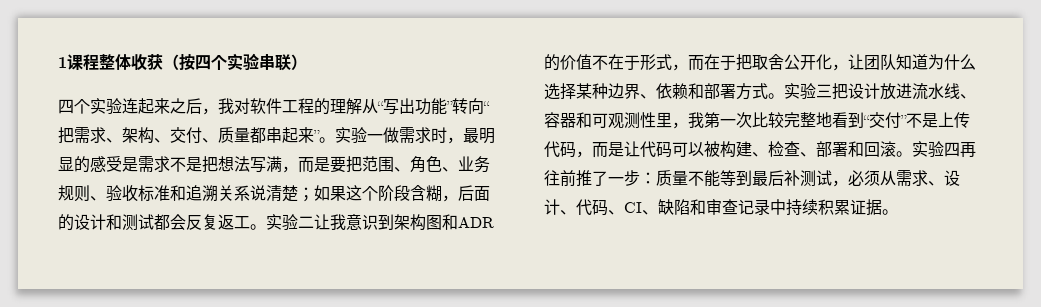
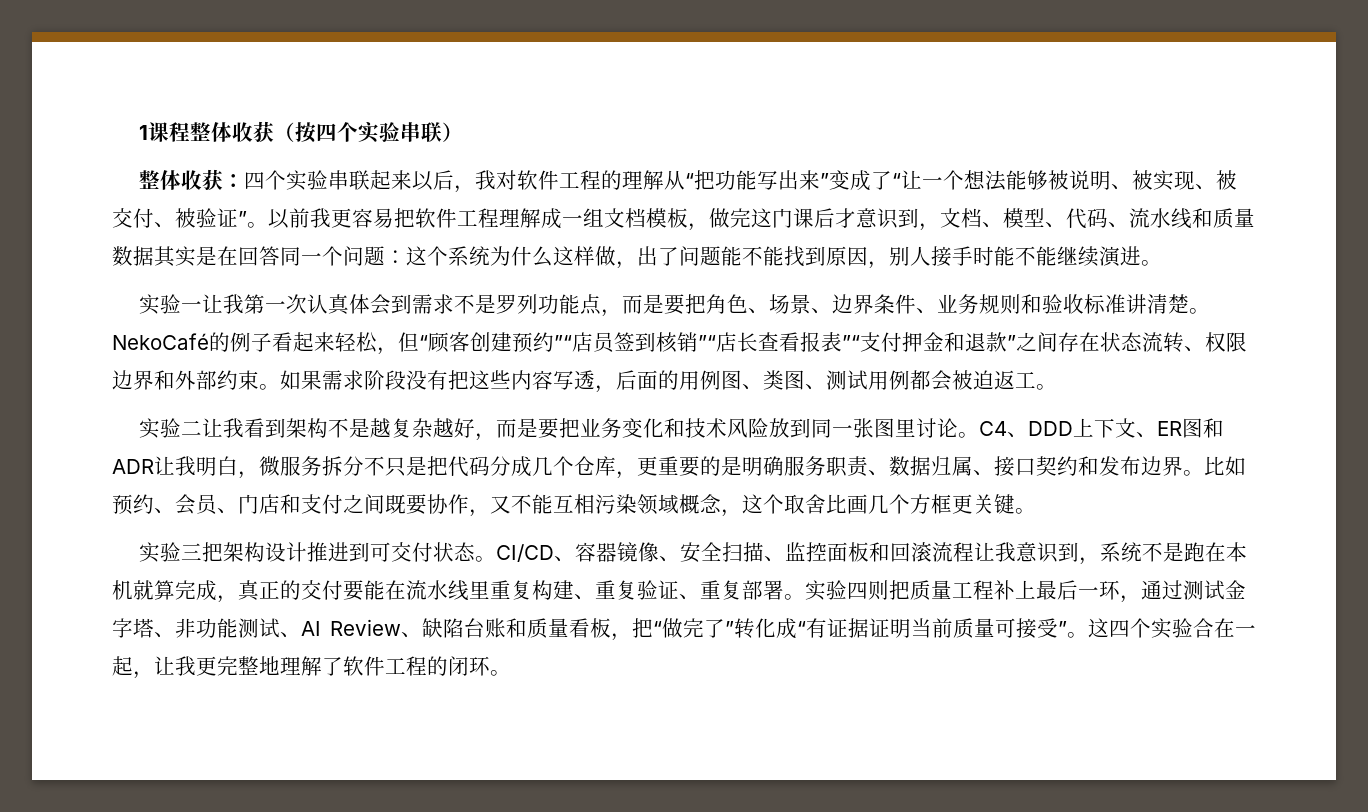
- 四个实验连起来之后，我对软件工程的理解从“写出功能”转向“把需求、架构、交付、质量都串起来”。实验一做需求时，最明显的感受是需求不是把想法写满，而是要把范围、角色、业务规则、验收标准和追溯关系说清楚；如果这个阶段含糊，后面的设计和测试都会反复返工。实验二让我意识到架构图和ADR的价值不在于形式，而在于把取舍公开化，让团队知道为什么选择某种边界、依赖和部署方式。实验三把设计放进流水线、容器和可观测性里，我第一次比较完整地看到“交付”不是上传代码，而是让代码可以被构建、检查、部署和回滚。实验四再往前推了一步：质量不能等到最后补测试，必须从需求、设计、代码、CI、缺陷和审查记录中持续积累证据。
+ 整体收获：四个实验串联起来以后，我对软件工程的理解从“把功能写出来”变成了“让一个想法能够被说明、被实现、被交付、被验证”。以前我更容易把软件工程理解成一组文档模板，做完这门课后才意识到，文档、模型、代码、流水线和质量数据其实是在回答同一个问题：这个系统为什么这样做，出了问题能不能找到原因，别人接手时能不能继续演进。
+ 实验一让我第一次认真体会到需求不是罗列功能点，而是要把角色、场景、边界条件、业务规则和验收标准讲清楚。NekoCafé的例子看起来轻松，但“顾客创建预约”“店员签到核销”“店长查看报表”“支付押金和退款”之间存在状态流转、权限边界和外部约束。如果需求阶段没有把这些内容写透，后面的用例图、类图、测试用例都会被迫返工。
+ 实验二让我看到架构不是越复杂越好，而是要把业务变化和技术风险放到同一张图里讨论。C4、DDD上下文、ER图和ADR让我明白，微服务拆分不只是把代码分成几个仓库，更重要的是明确服务职责、数据归属、接口契约和发布边界。比如预约、会员、门店和支付之间既要协作，又不能互相污染领域概念，这个取舍比画几个方框更关键。
+ 实验三把架构设计推进到可交付状态。CI/CD、容器镜像、安全扫描、监控面板和回滚流程让我意识到，系统不是跑在本机就算完成，真正的交付要能在流水线里重复构建、重复验证、重复部署。实验四则把质量工程补上最后一环，通过测试金字塔、非功能测试、AI Review、缺陷台账和质量看板，把“做完了”转化成“有证据证明当前质量可接受”。这四个实验合在一起，让我更完整地理解了软件工程的闭环。

